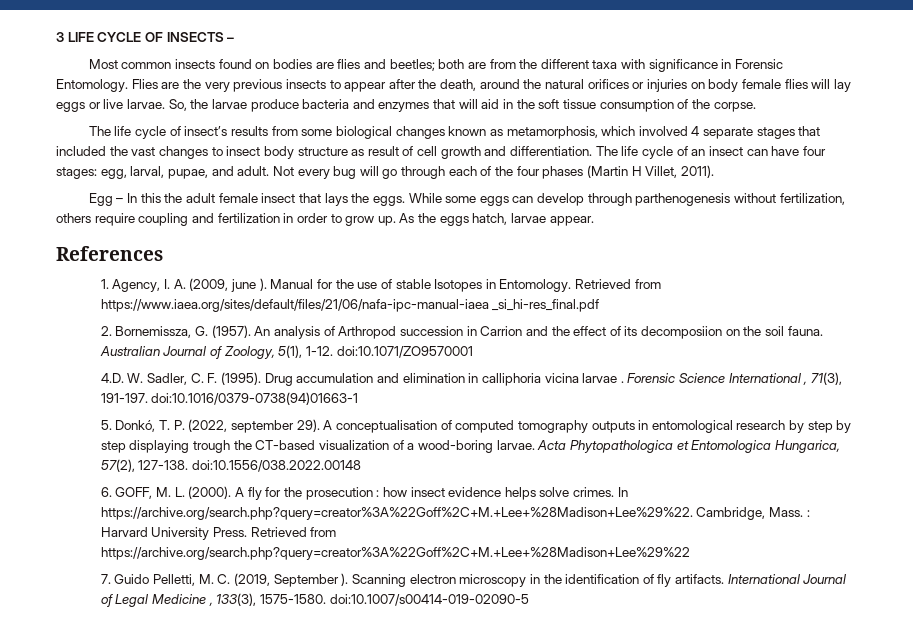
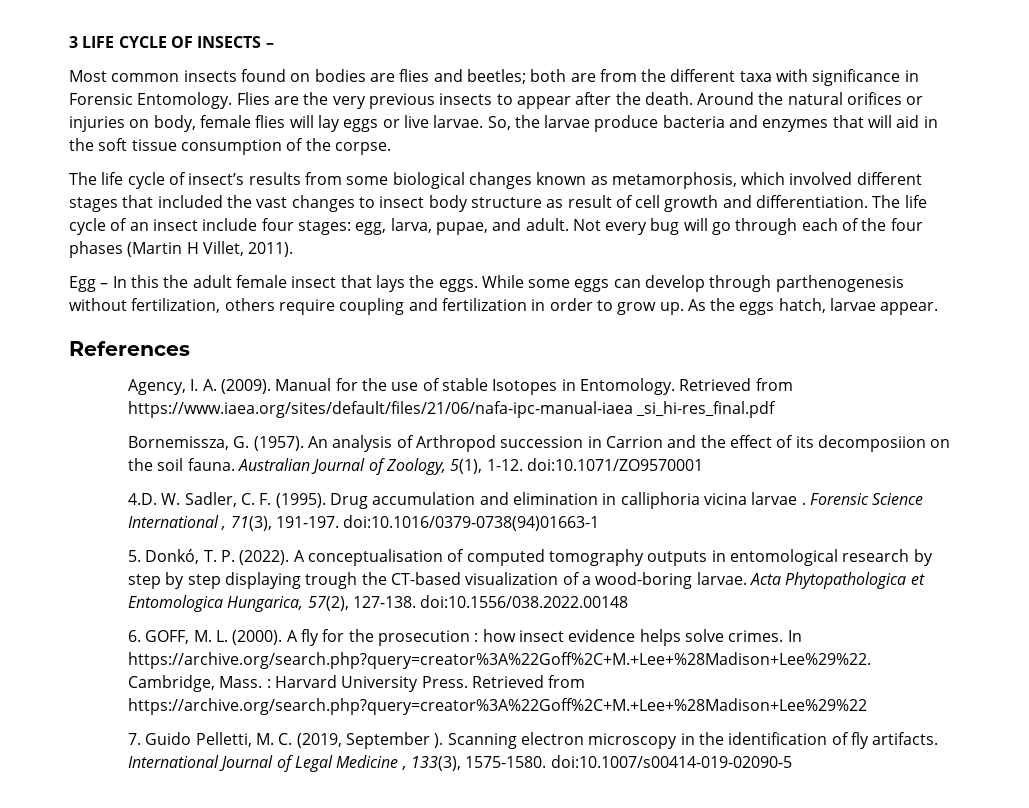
- Flies are the very previous insects to appear after the death, around the natural orifices or injuries on body female flies will lay eggs or live larvae.
+ Flies are the very previous insects to appear after the death. Around the natural orifices or injuries on body, female flies will lay eggs or live larvae.
- The life cycle of insect’s results from some biological changes known as metamorphosis, which involved 4 separate stages that included the vast changes to insect body structure as result of cell growth and differentiation.
+ The life cycle of insect’s results from some biological changes known as metamorphosis, which involved different stages that included the vast changes to insect body structure as result of cell growth and differentiation.
- The life cycle of an insect can have four stages: egg, larval, pupae, and adult.
+ The life cycle of an insect include four stages: egg, larva, pupae, and adult.
- 1. Agency, I. A. (2009, june ).
+ Agency, I. A. (2009).
- 2. Bornemissza, G. (1957).
+ Bornemissza, G. (1957).
- 5. Donkó, T. P. (2022, september 29).
+ 5. Donkó, T. P. (2022).

